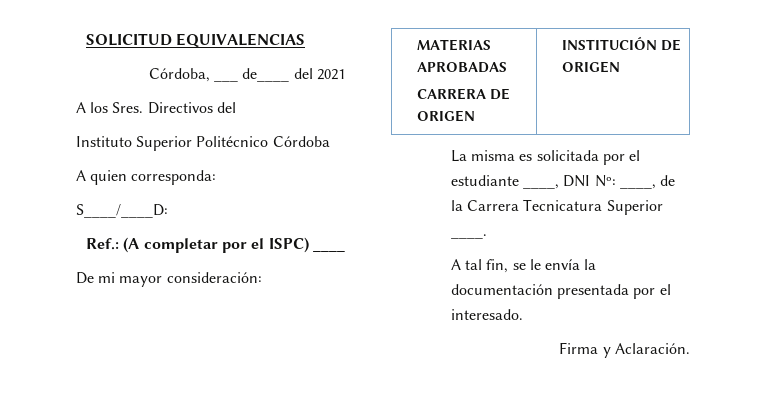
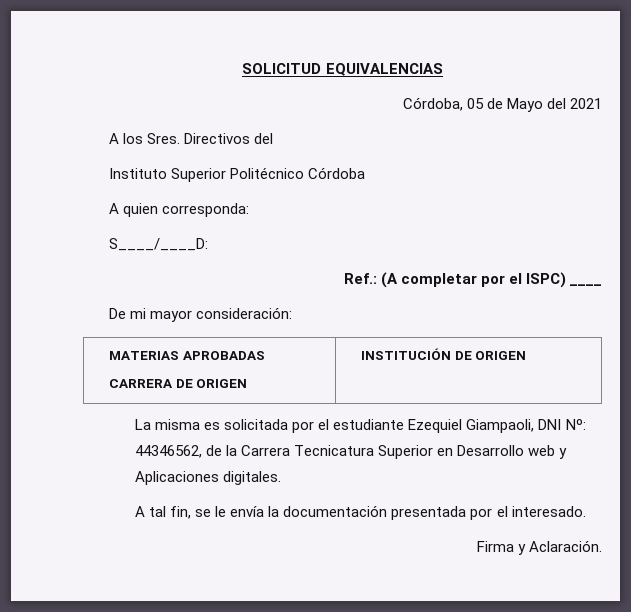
- Córdoba, ___ de____ del 2021
+ Córdoba, 05 de Mayo del 2021
- La misma es solicitada por el estudiante ____, DNI Nº: ____, de la Carrera Tecnicatura Superior ____.
+ La misma es solicitada por el estudiante Ezequiel Giampaoli, DNI Nº: 44346562, de la Carrera Tecnicatura Superior en Desarrollo web y Aplicaciones digitales.

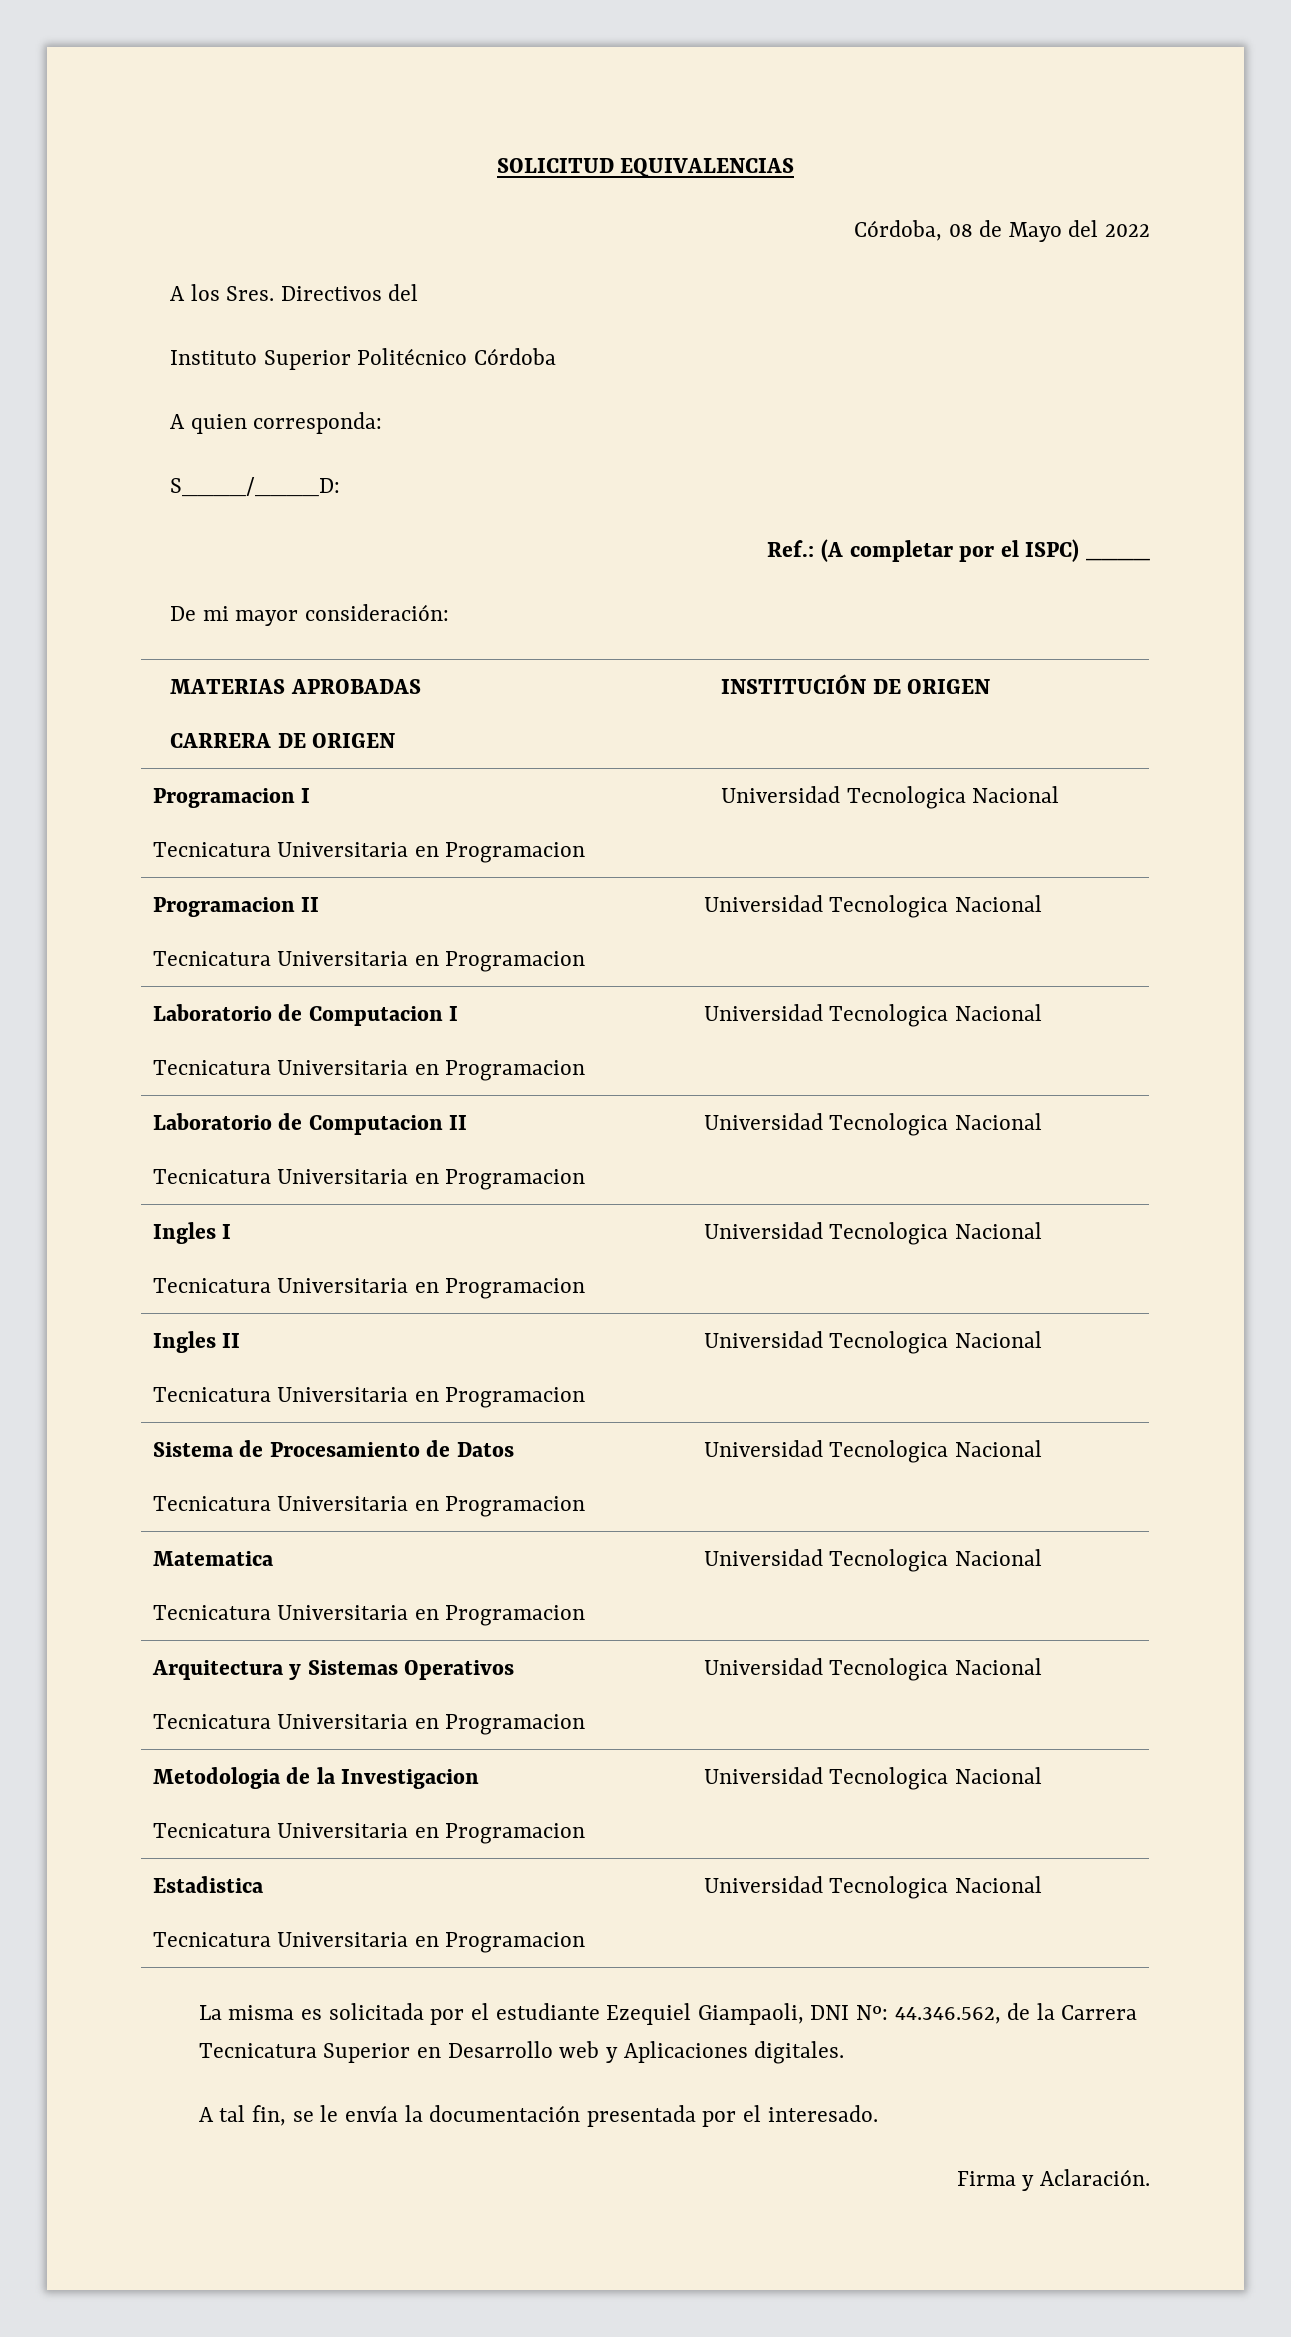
- Córdoba, 05 de Mayo del 2021
+ Córdoba, 08 de Mayo del 2022
  MATERIAS APROBADAS
  CARRERA DE ORIGEN | INSTITUCIÓN DE ORIGEN
+ Programacion I
+ Tecnicatura Universitaria en Programacion | Universidad Tecnologica Nacional
+ Programacion II
+ Tecnicatura Universitaria en Programacion | Universidad Tecnologica Nacional
+ Laboratorio de Computacion I
+ Tecnicatura Universitaria en Programacion | Universidad Tecnologica Nacional
+ Laboratorio de Computacion II
+ Tecnicatura Universitaria en Programacion | Universidad Tecnologica Nacional
+ Ingles I
+ Tecnicatura Universitaria en Programacion | Universidad Tecnologica Nacional
+ Ingles II
+ Tecnicatura Universitaria en Programacion | Universidad Tecnologica Nacional
+ Sistema de Procesamiento de Datos
+ Tecnicatura Universitaria en Programacion | Universidad Tecnologica Nacional
+ Matematica
+ Tecnicatura Universitaria en Programacion | Universidad Tecnologica Nacional
+ Arquitectura y Sistemas Operativos
+ Tecnicatura Universitaria en Programacion | Universidad Tecnologica Nacional
+ Metodologia de la Investigacion
+ Tecnicatura Universitaria en Programacion | Universidad Tecnologica Nacional
+ Estadistica
+ Tecnicatura Universitaria en Programacion | Universidad Tecnologica Nacional
- La misma es solicitada por el estudiante Ezequiel Giampaoli, DNI Nº: 44346562, de la Carrera Tecnicatura Superior en Desarrollo web y Aplicaciones digitales.
+ La misma es solicitada por el estudiante Ezequiel Giampaoli, DNI Nº: 44.346.562, de la Carrera Tecnicatura Superior en Desarrollo web y Aplicaciones digitales.

